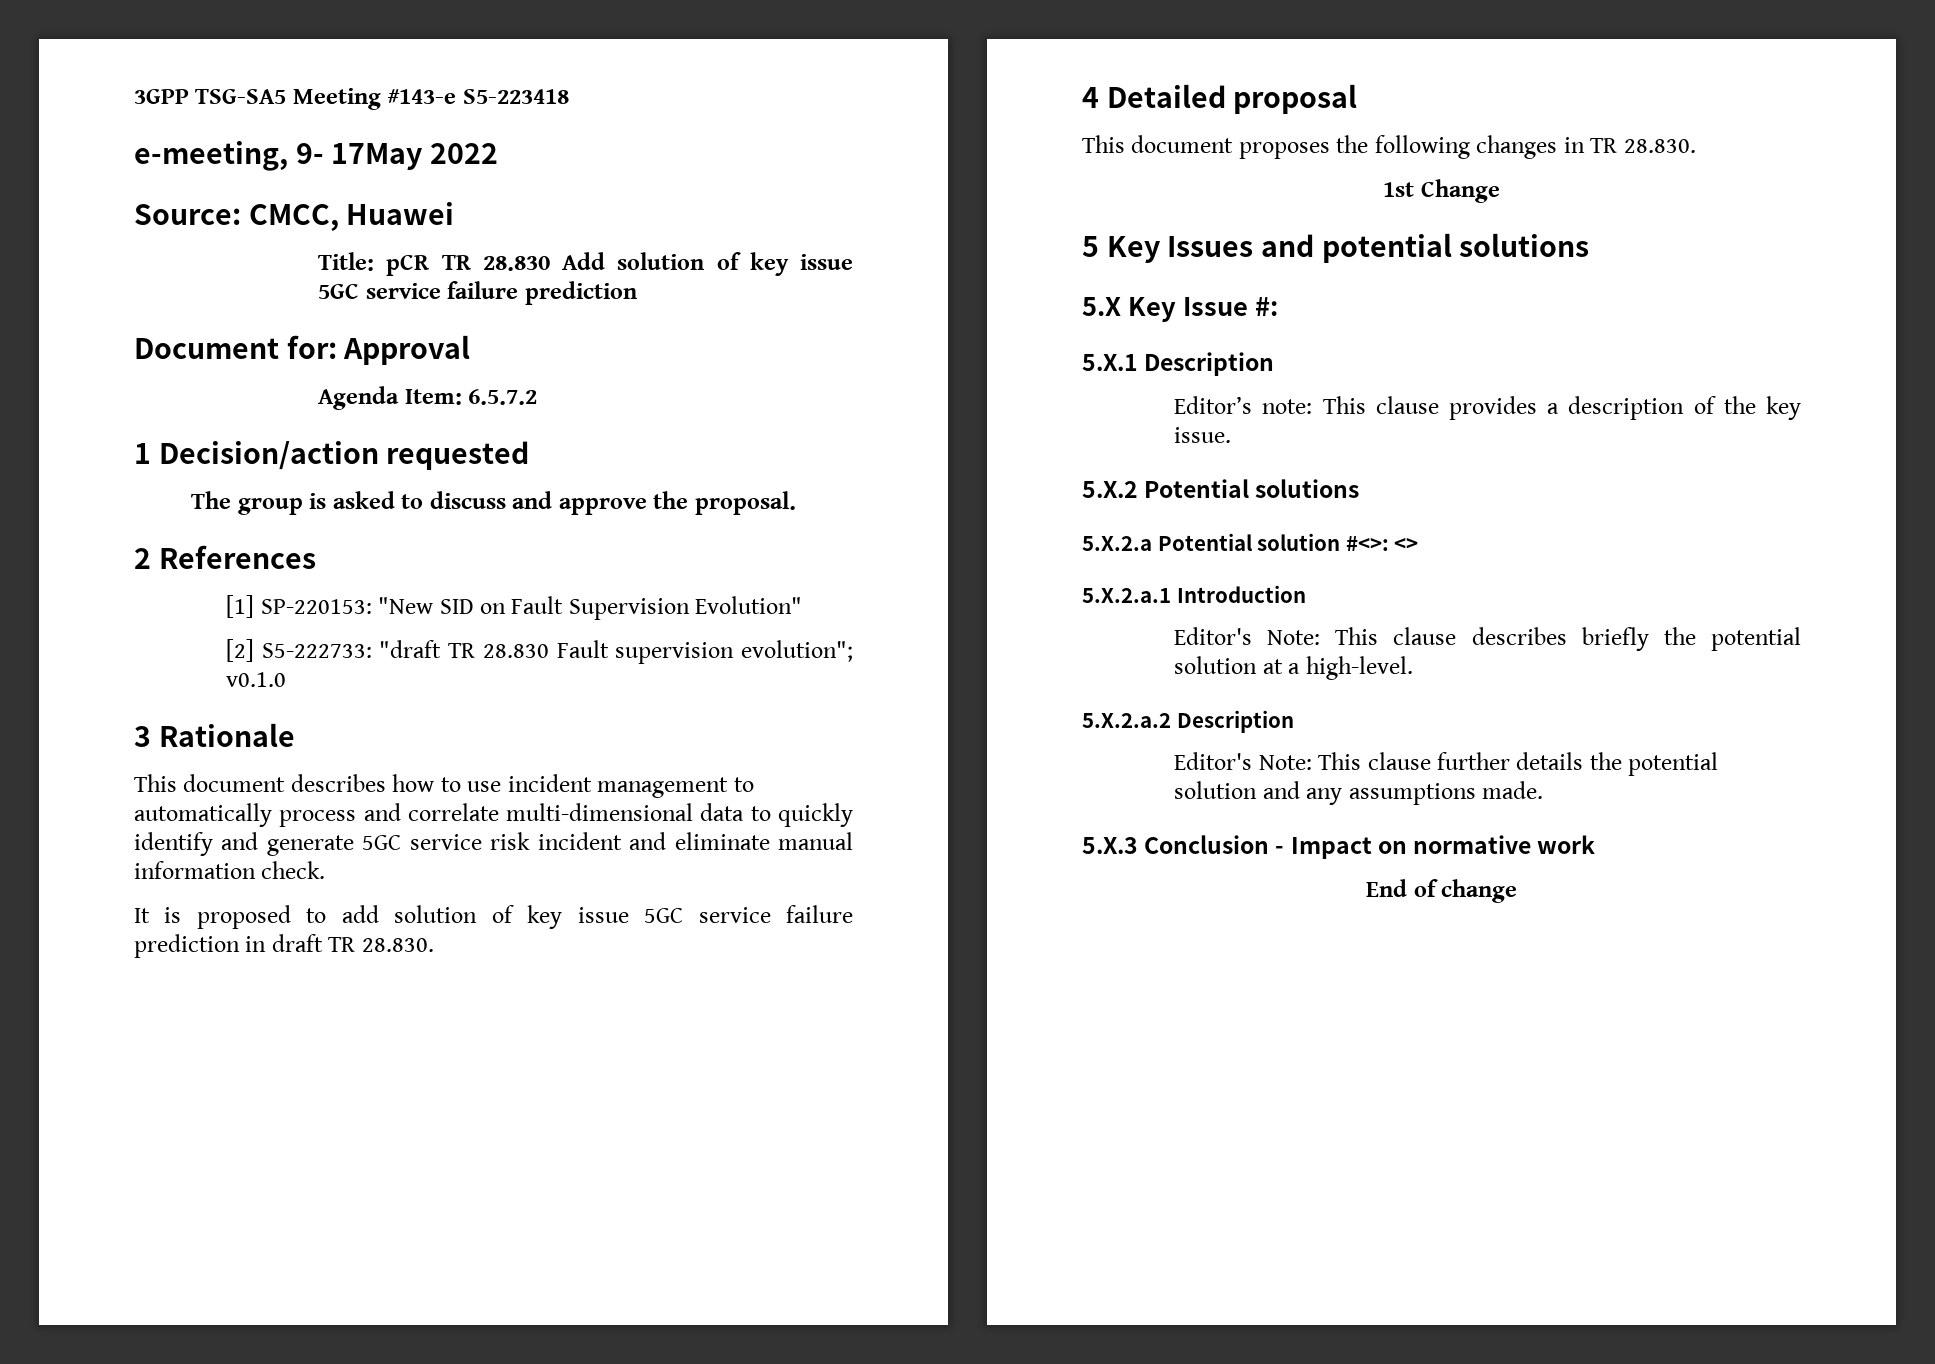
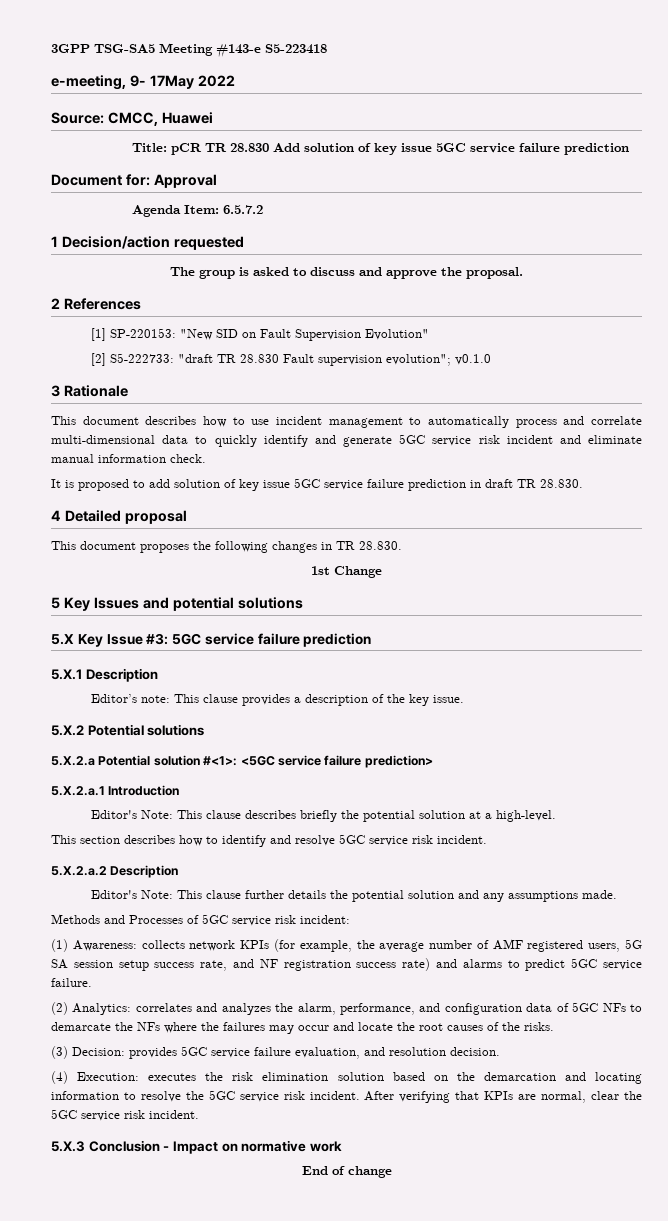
- 5.X Key Issue #:
+ 5.X Key Issue #3: 5GC service failure prediction
- 5.X.2.a Potential solution #<>: <>
+ 5.X.2.a Potential solution #<1>: <5GC service failure prediction>
+ This section describes how to identify and resolve 5GC service risk incident.
+ Methods and Processes of 5GC service risk incident:
+ (1) Awareness: collects network KPIs (for example, the average number of AMF registered users, 5G SA session setup success rate, and NF registration success rate) and alarms to predict 5GC service failure.
+ (2) Analytics: correlates and analyzes the alarm, performance, and configuration data of 5GC NFs to demarcate the NFs where the failures may occur and locate the root causes of the risks.
+ (3) Decision: provides 5GC service failure evaluation, and resolution decision.
+ (4) Execution: executes the risk elimination solution based on the demarcation and locating information to resolve the 5GC service risk incident. After verifying that KPIs are normal, clear the 5GC service risk incident.

